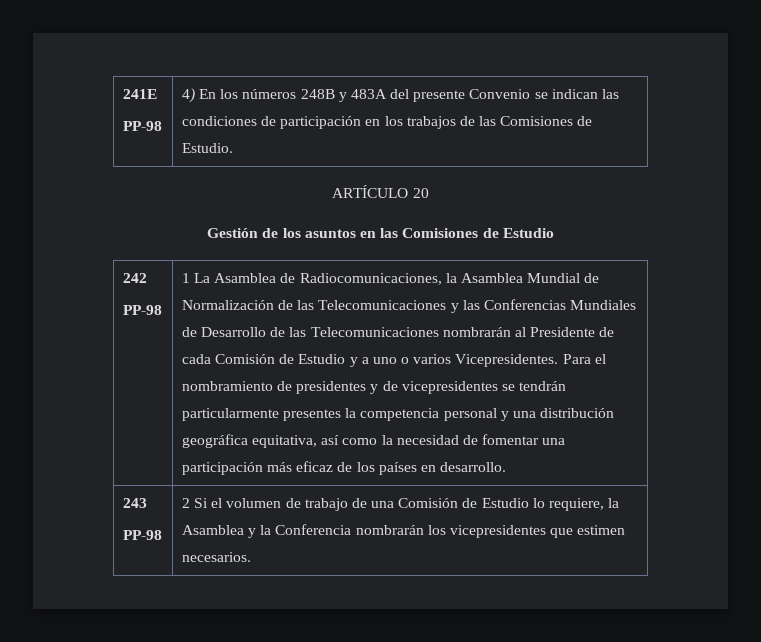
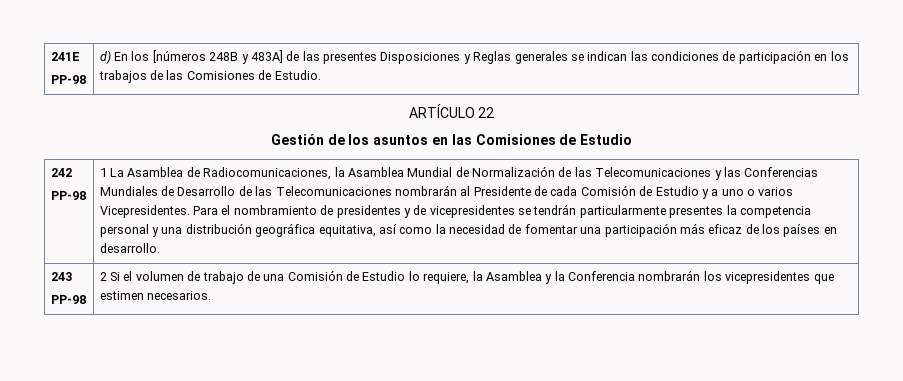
  241E
- PP-98 | 4) En los números 248B y 483A del presente Convenio se indican las condiciones de participación en los trabajos de las Comisiones de Estudio.
+ PP-98 | d) En los [números 248B y 483A] de las presentes Disposiciones y Reglas generales se indican las condiciones de participación en los trabajos de las Comisiones de Estudio.
- ARTÍCULO 20
+ ARTÍCULO 22

